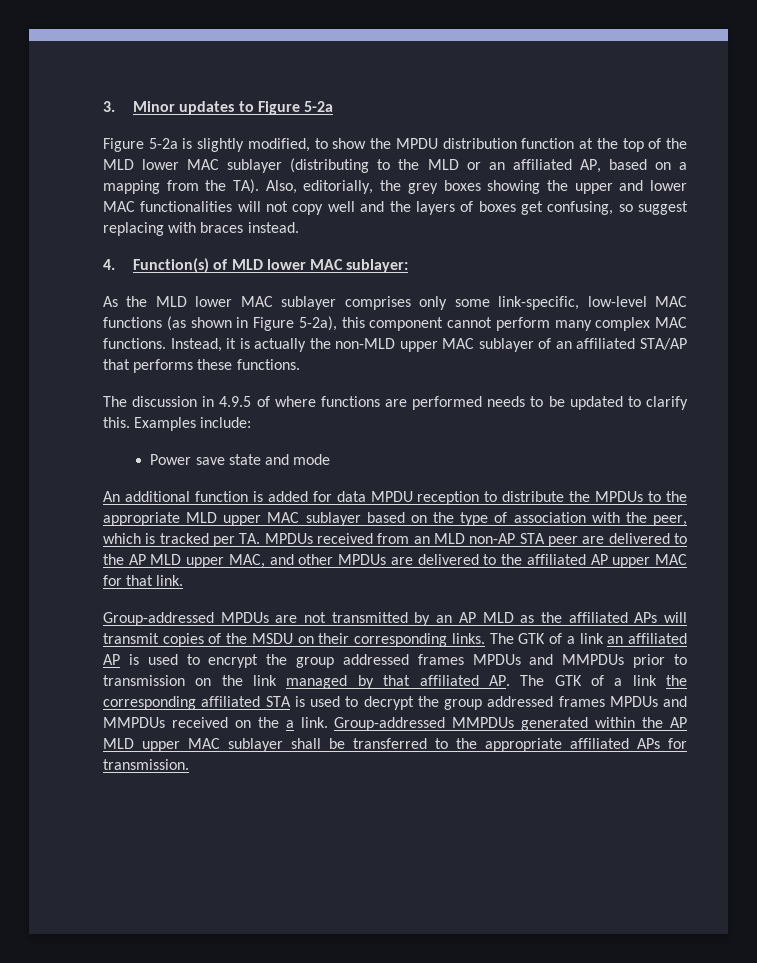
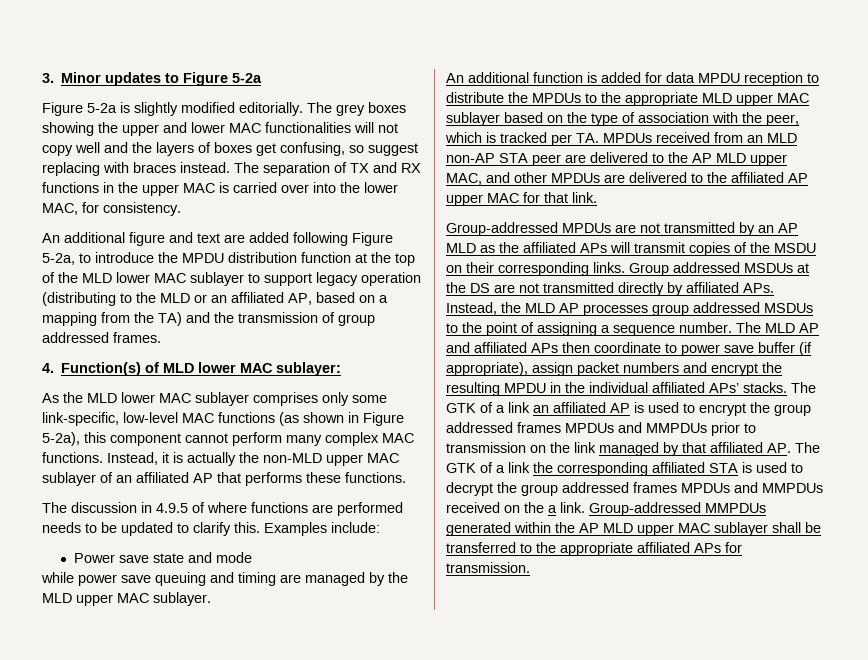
- Figure 5-2a is slightly modified, to show the MPDU distribution function at the top of the MLD lower MAC sublayer (distributing to the MLD or an affiliated AP, based on a mapping from the TA). Also, editorially, the grey boxes showing the upper and lower MAC functionalities will not copy well and the layers of boxes get confusing, so suggest replacing with braces instead.
+ Figure 5-2a is slightly modified editorially. The grey boxes showing the upper and lower MAC functionalities will not copy well and the layers of boxes get confusing, so suggest replacing with braces instead. The separation of TX and RX functions in the upper MAC is carried over into the lower MAC, for consistency.
+ An additional figure and text are added following Figure 5-2a, to introduce the MPDU distribution function at the top of the MLD lower MAC sublayer to support legacy operation (distributing to the MLD or an affiliated AP, based on a mapping from the TA) and the transmission of group addressed frames.
- Instead, it is actually the non-MLD upper MAC sublayer of an affiliated STA/AP that performs these functions.
+ Instead, it is actually the non-MLD upper MAC sublayer of an affiliated AP that performs these functions.
+ while power save queuing and timing are managed by the MLD upper MAC sublayer.
+ Group addressed MSDUs at the DS are not transmitted directly by affiliated APs. Instead, the MLD AP processes group addressed MSDUs to the point of assigning a sequence number. The MLD AP and affiliated APs then coordinate to power save buffer (if appropriate), assign packet numbers and encrypt the resulting MPDU in the individual affiliated APs’ stacks.

